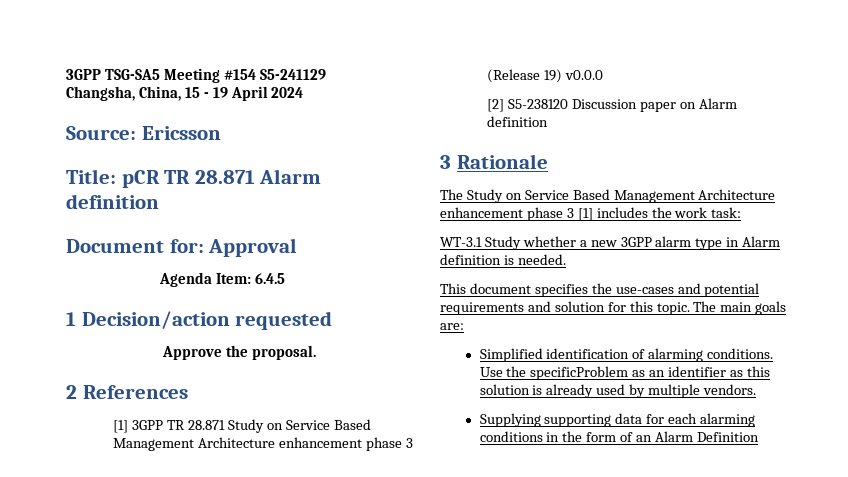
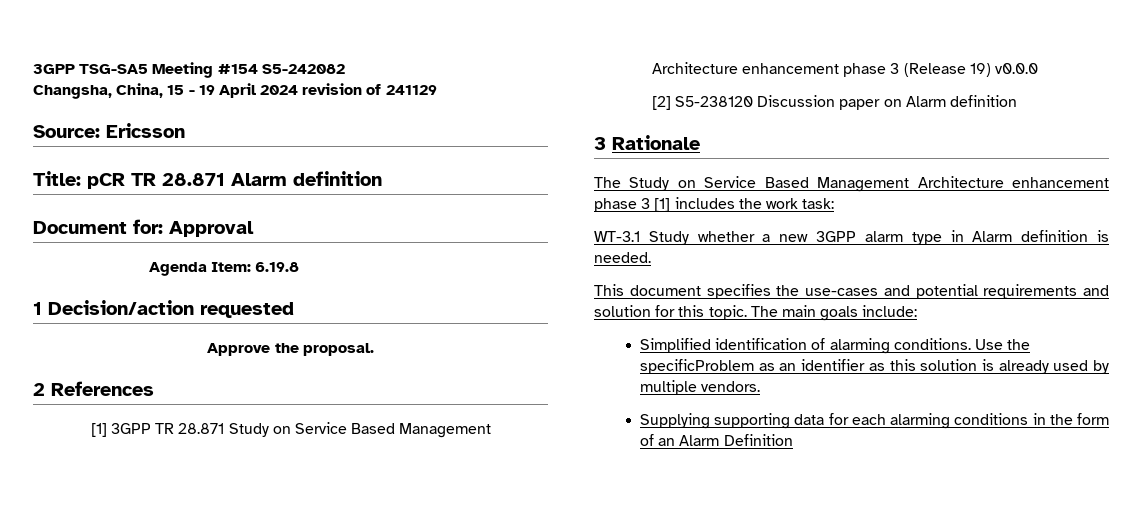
- 3GPP TSG-SA5 Meeting #154 S5-241129
+ 3GPP TSG-SA5 Meeting #154 S5-242082
- Changsha, China, 15 - 19 April 2024
+ Changsha, China, 15 - 19 April 2024 revision of 241129
- Agenda Item: 6.4.5
+ Agenda Item: 6.19.8
- The main goals are:
+ The main goals include:

